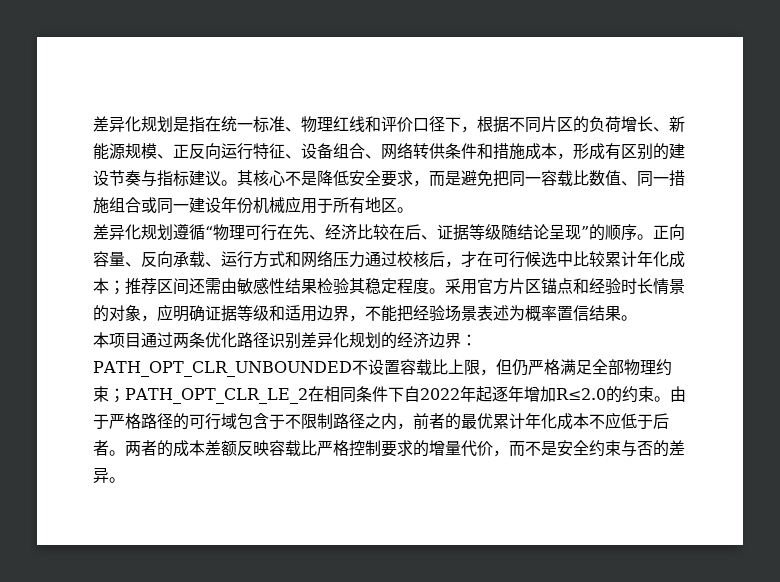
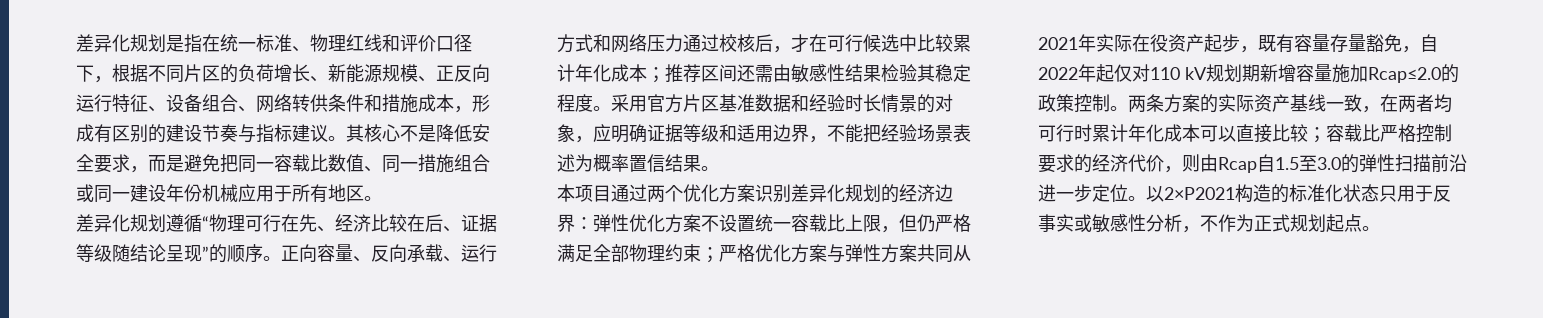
- 采用官方片区锚点和经验时长情景的对象，应明确证据等级和适用边界，不能把经验场景表述为概率置信结果。
+ 采用官方片区基准数据和经验时长情景的对象，应明确证据等级和适用边界，不能把经验场景表述为概率置信结果。
- 本项目通过两条优化路径识别差异化规划的经济边界：PATH_OPT_CLR_UNBOUNDED不设置容载比上限，但仍严格满足全部物理约束；PATH_OPT_CLR_LE_2在相同条件下自2022年起逐年增加R≤2.0的约束。由于严格路径的可行域包含于不限制路径之内，前者的最优累计年化成本不应低于后者。两者的成本差额反映容载比严格控制要求的增量代价，而不是安全约束与否的差异。
+ 本项目通过两个优化方案识别差异化规划的经济边界：弹性优化方案不设置统一容载比上限，但仍严格满足全部物理约束；严格优化方案与弹性方案共同从2021年实际在役资产起步，既有容量存量豁免，自2022年起仅对110 kV规划期新增容量施加Rcap≤2.0的政策控制。两条方案的实际资产基线一致，在两者均可行时累计年化成本可以直接比较；容载比严格控制要求的经济代价，则由Rcap自1.5至3.0的弹性扫描前沿进一步定位。以2×P2021构造的标准化状态只用于反事实或敏感性分析，不作为正式规划起点。

